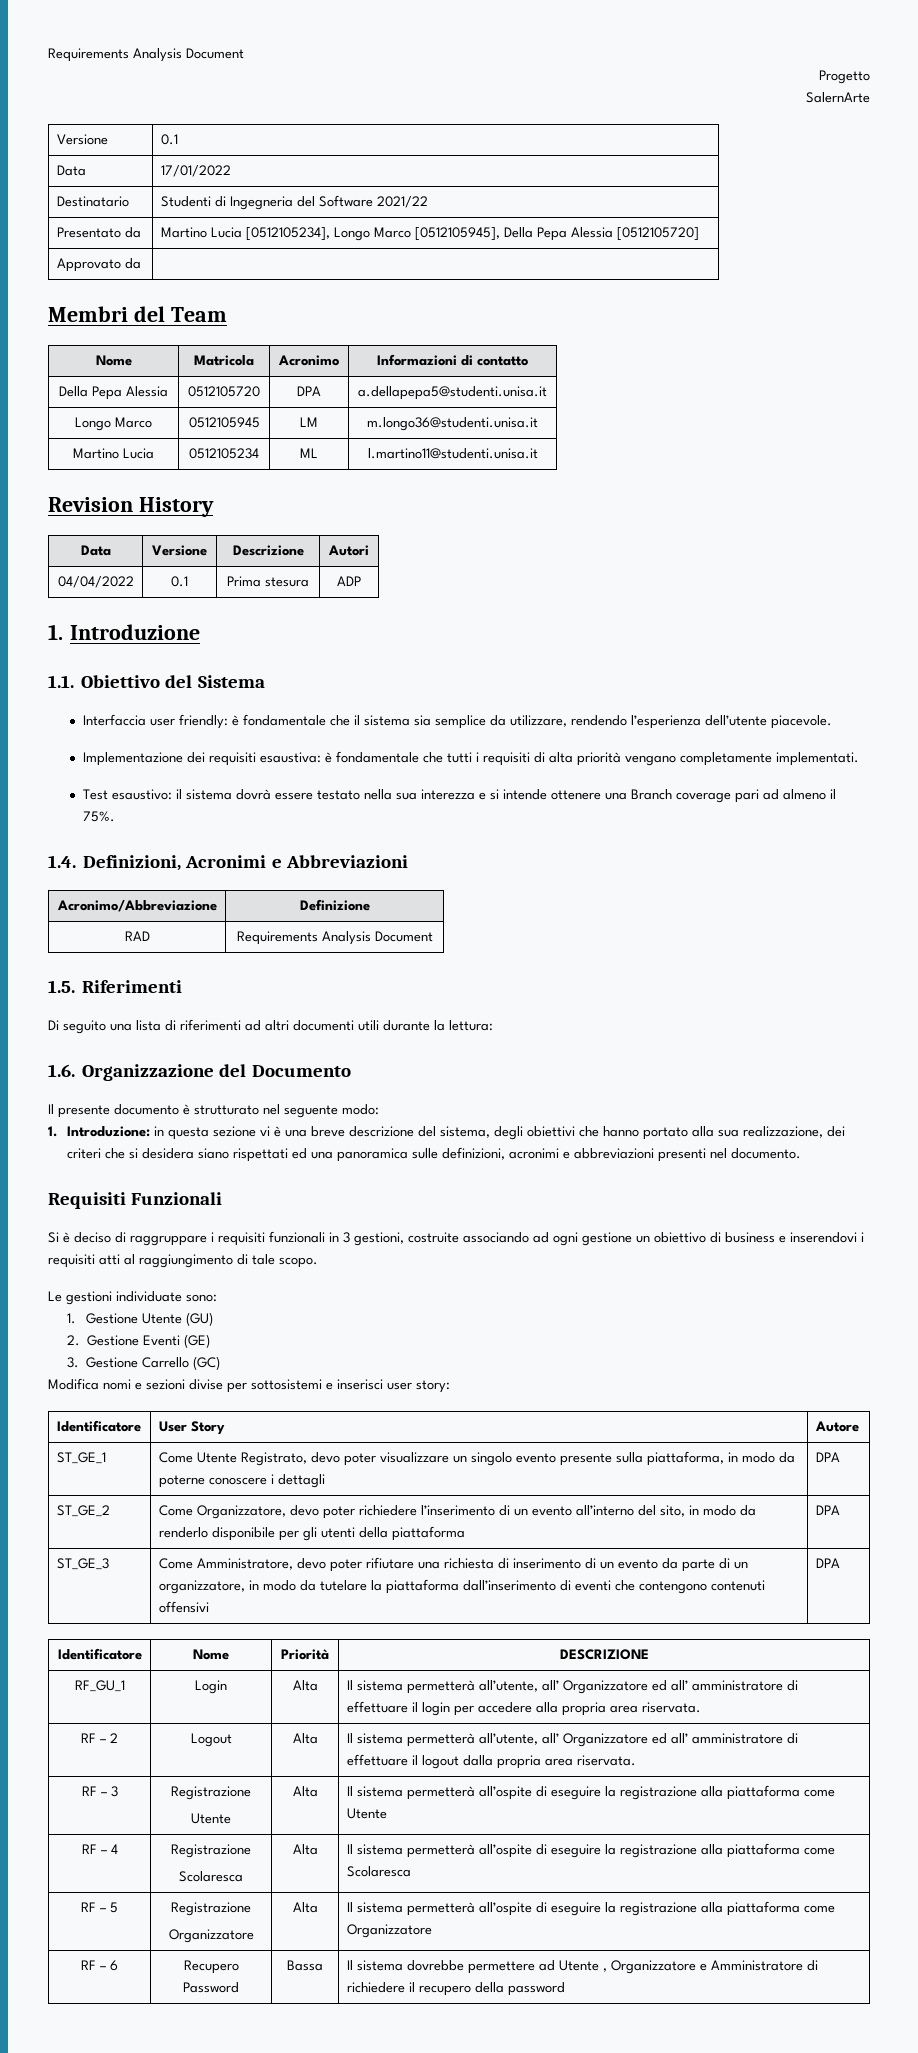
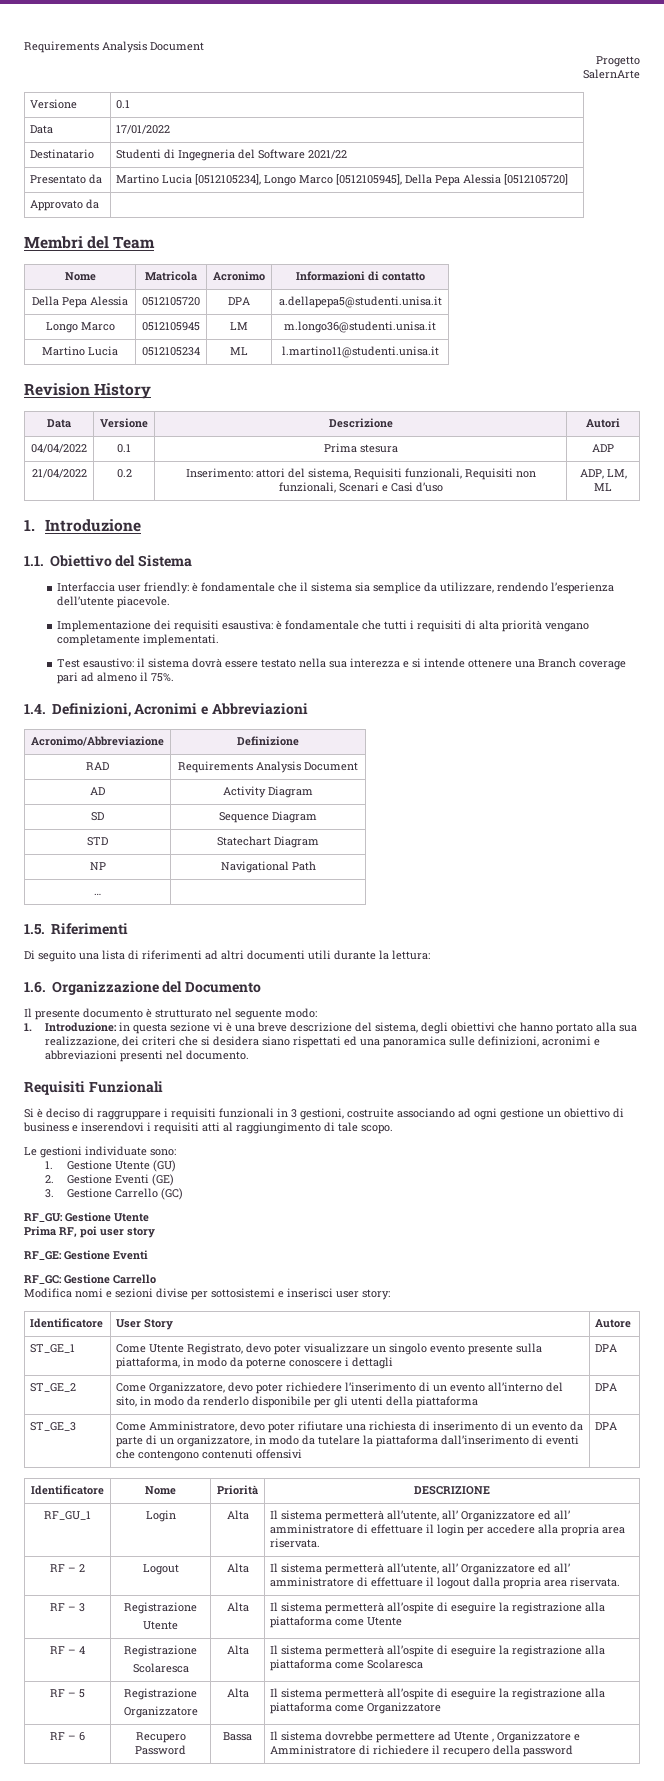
+ 21/04/2022 | 0.2 | Inserimento: attori del sistema, Requisiti funzionali, Requisiti non funzionali, Scenari e Casi d’uso | ADP, LM, ML
+ AD | Activity Diagram
+ SD | Sequence Diagram
+ STD | Statechart Diagram
+ NP | Navigational Path
+ … |
+ RF_GU: Gestione Utente
+ Prima RF, poi user story
+ RF_GE: Gestione Eventi
+ RF_GC: Gestione Carrello

